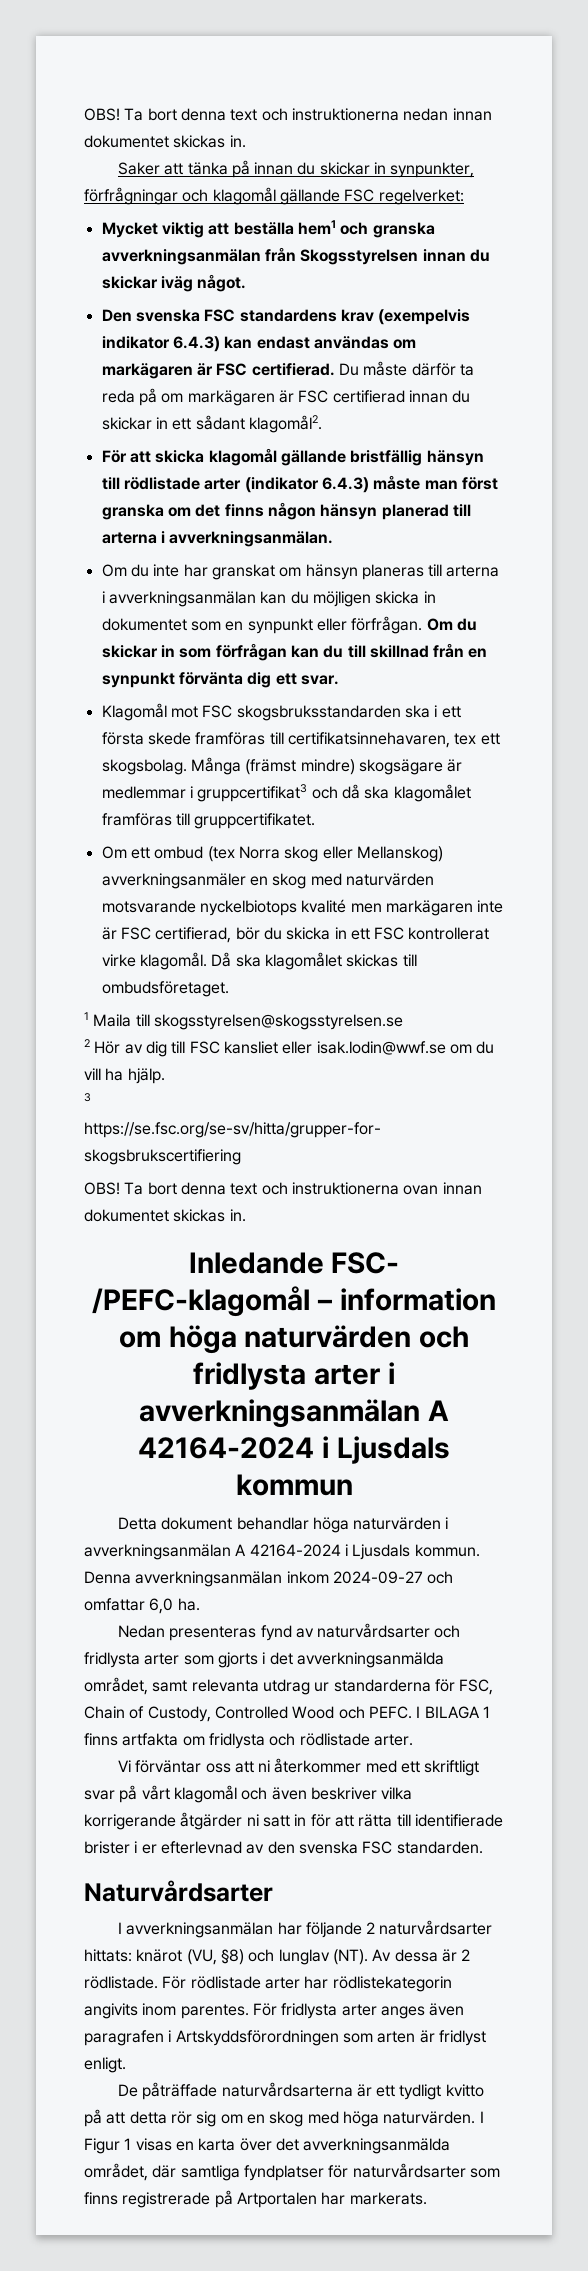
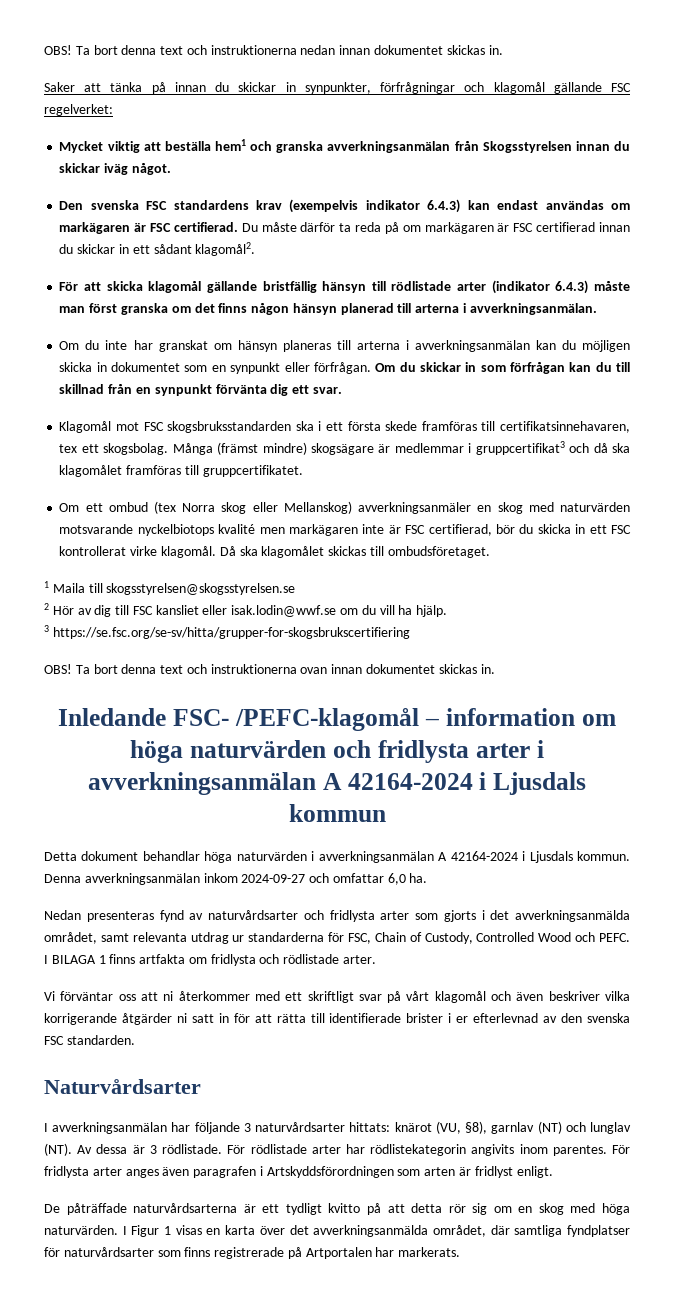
- I avverkningsanmälan har följande 2 naturvårdsarter hittats: knärot (VU, §8) och lunglav (NT). Av dessa är 2 rödlistade.
+ I avverkningsanmälan har följande 3 naturvårdsarter hittats: knärot (VU, §8), garnlav (NT) och lunglav (NT). Av dessa är 3 rödlistade.

